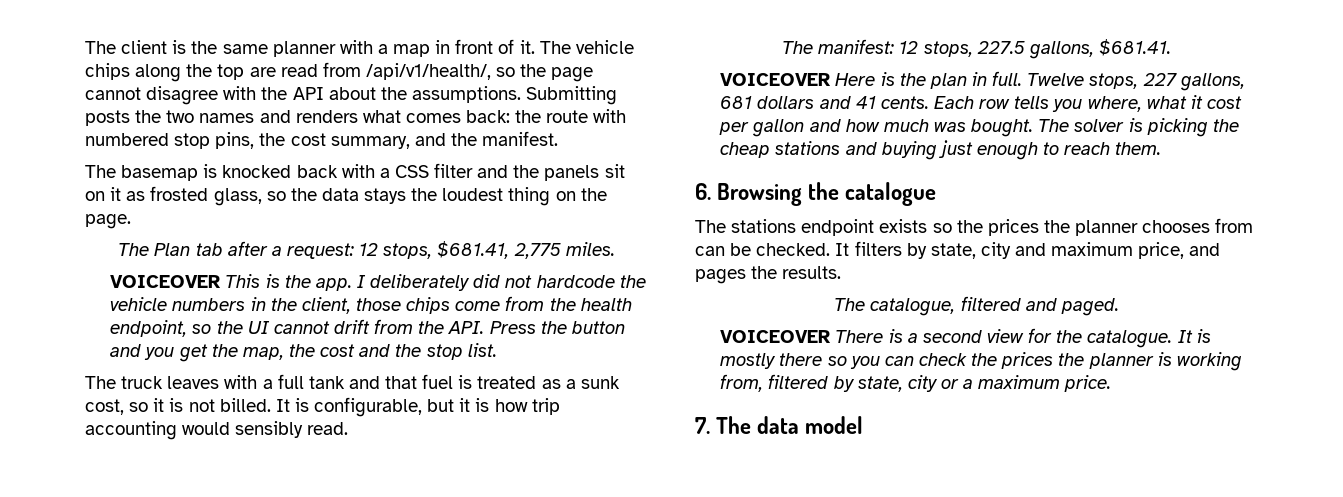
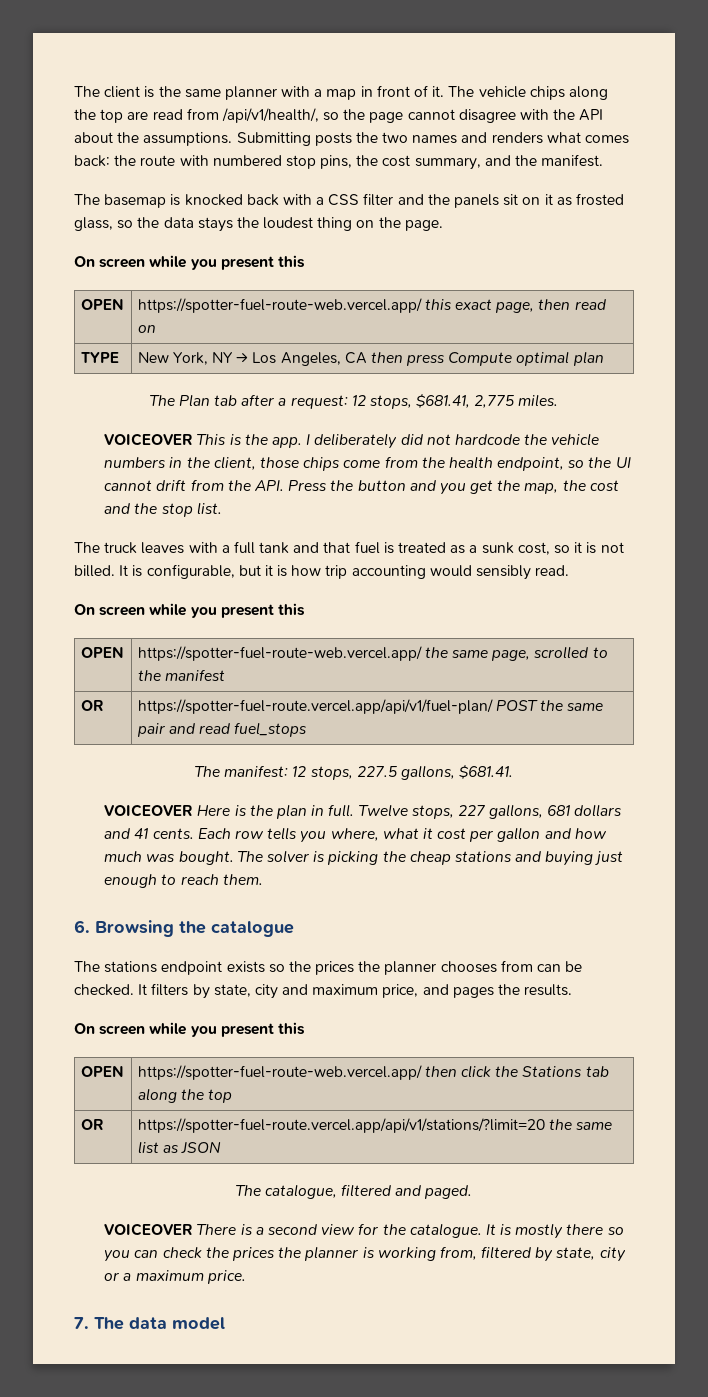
  The basemap is knocked back with a CSS filter and the panels sit on it as frosted glass, so the data stays the loudest thing on the page.
+ On screen while you present this
+ OPEN | https://spotter-fuel-route-web.vercel.app/ this exact page, then read on
+ TYPE | New York, NY → Los Angeles, CA then press Compute optimal plan
  It is configurable, but it is how trip accounting would sensibly read.
+ On screen while you present this
+ OPEN | https://spotter-fuel-route-web.vercel.app/ the same page, scrolled to the manifest
+ OR | https://spotter-fuel-route.vercel.app/api/v1/fuel-plan/ POST the same pair and read fuel_stops
  It filters by state, city and maximum price, and pages the results.
+ On screen while you present this
+ OPEN | https://spotter-fuel-route-web.vercel.app/ then click the Stations tab along the top
+ OR | https://spotter-fuel-route.vercel.app/api/v1/stations/?limit=20 the same list as JSON

